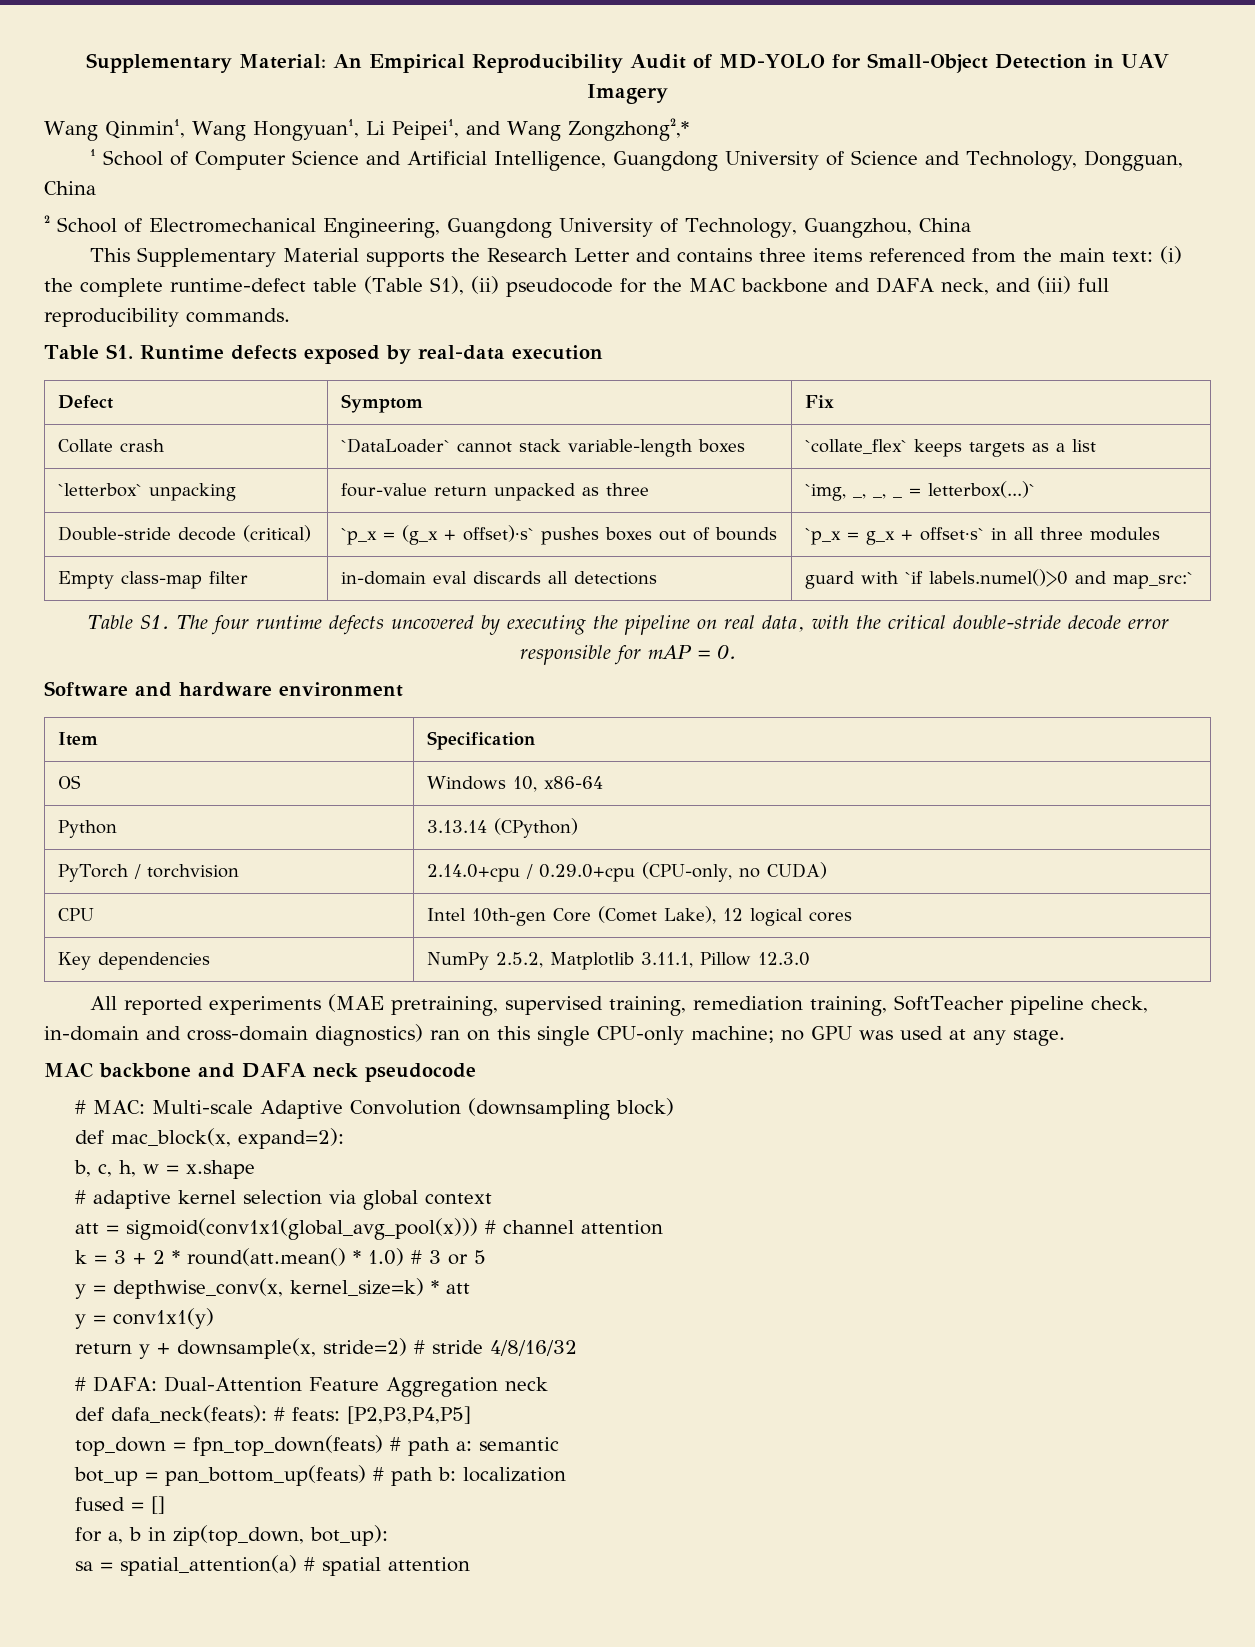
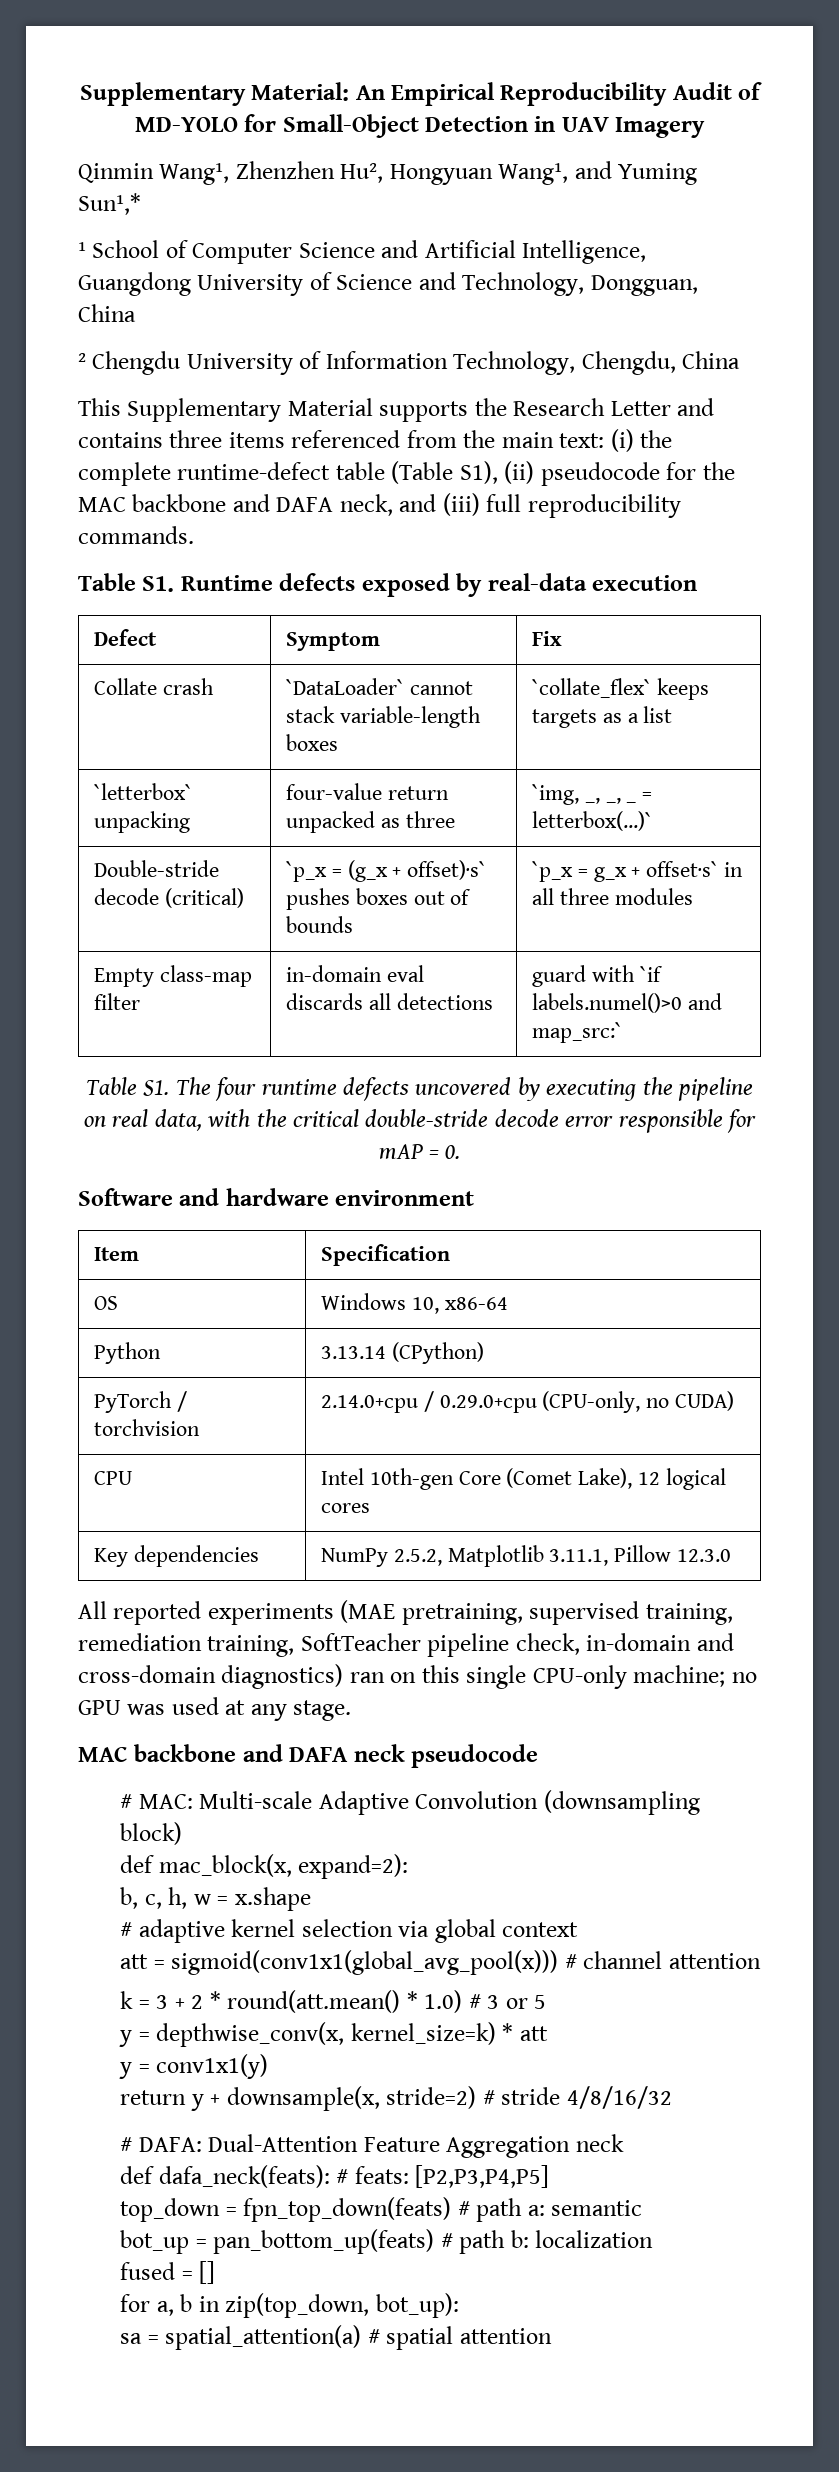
- Wang Qinmin¹, Wang Hongyuan¹, Li Peipei¹, and Wang Zongzhong²,*
+ Qinmin Wang¹, Zhenzhen Hu², Hongyuan Wang¹, and Yuming Sun¹,*
- ² School of Electromechanical Engineering, Guangdong University of Technology, Guangzhou, China
+ ² Chengdu University of Information Technology, Chengdu, China

